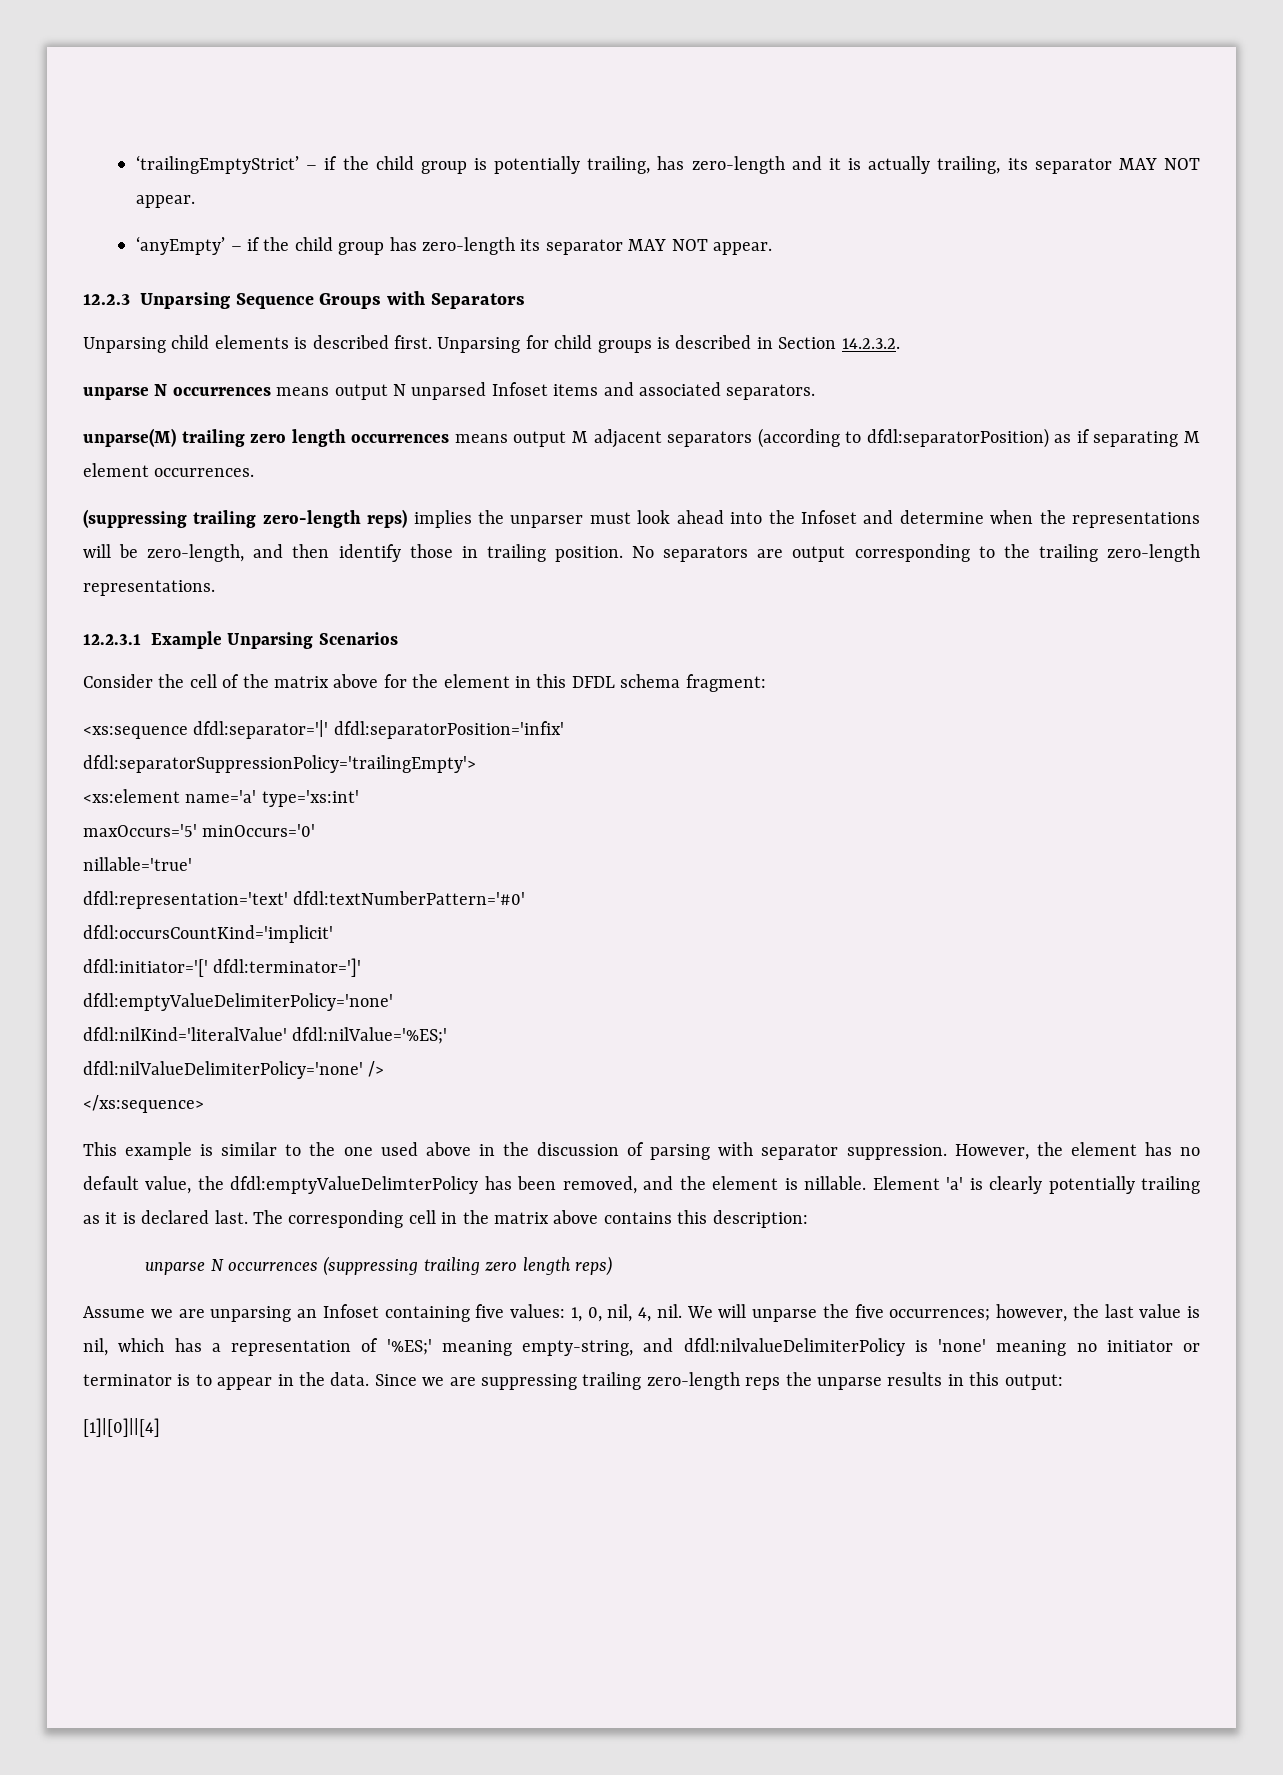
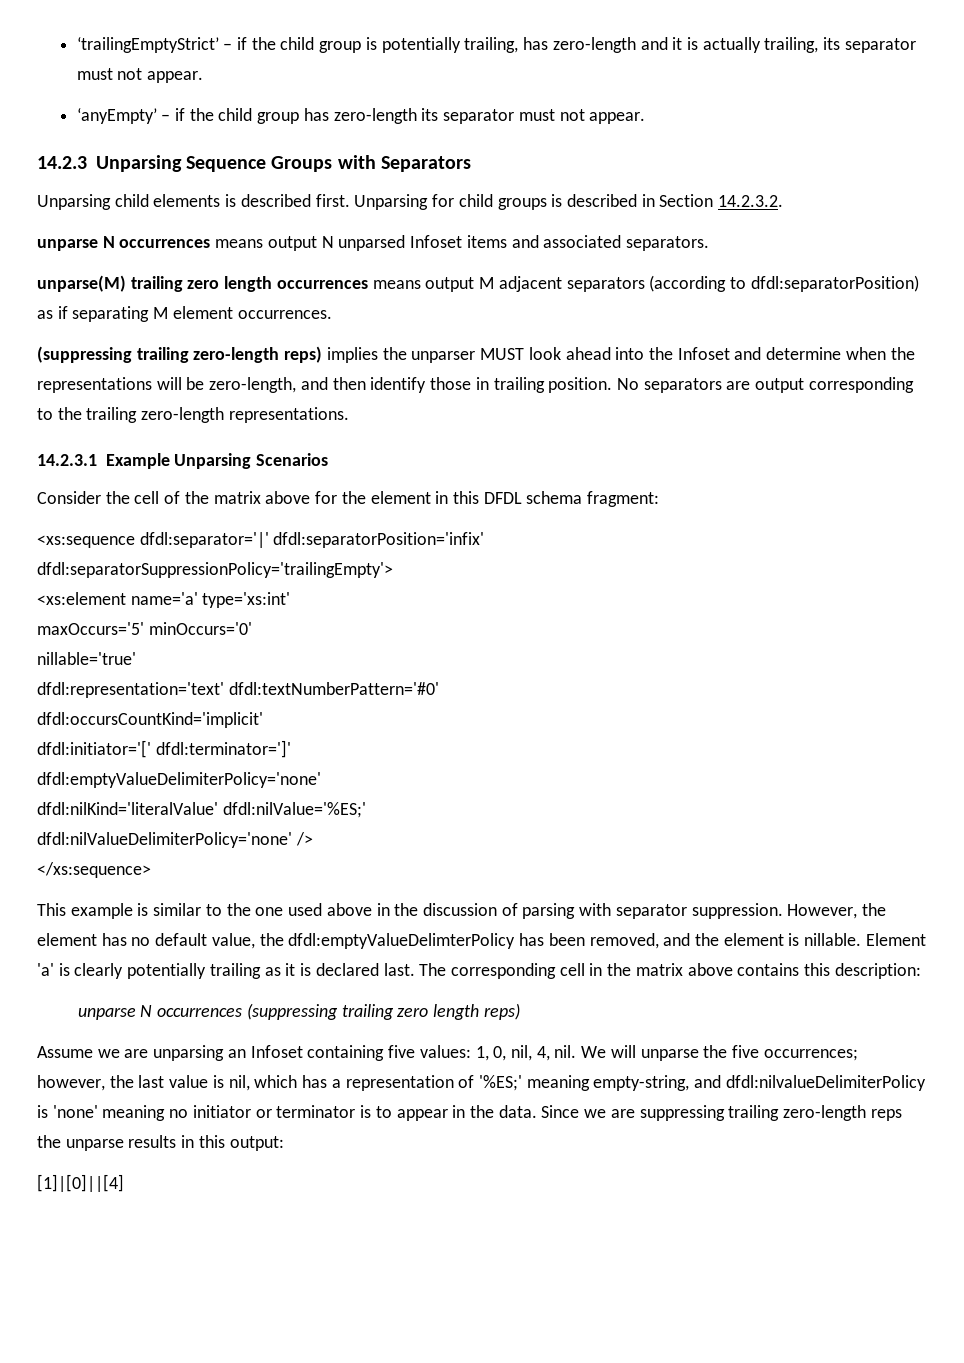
- ‘trailingEmptyStrict’ – if the child group is potentially trailing, has zero-length and it is actually trailing, its separator MAY NOT appear.
+ ‘trailingEmptyStrict’ – if the child group is potentially trailing, has zero-length and it is actually trailing, its separator must not appear.
- ‘anyEmpty’ – if the child group has zero-length its separator MAY NOT appear.
- 12.2.3 Unparsing Sequence Groups with Separators
+ ‘anyEmpty’ – if the child group has zero-length its separator must not appear.
+ 14.2.3 Unparsing Sequence Groups with Separators
- (suppressing trailing zero-length reps) implies the unparser must look ahead into the Infoset and determine when the representations will be zero-length, and then identify those in trailing position.
+ (suppressing trailing zero-length reps) implies the unparser MUST look ahead into the Infoset and determine when the representations will be zero-length, and then identify those in trailing position.
- 12.2.3.1 Example Unparsing Scenarios
+ 14.2.3.1 Example Unparsing Scenarios

